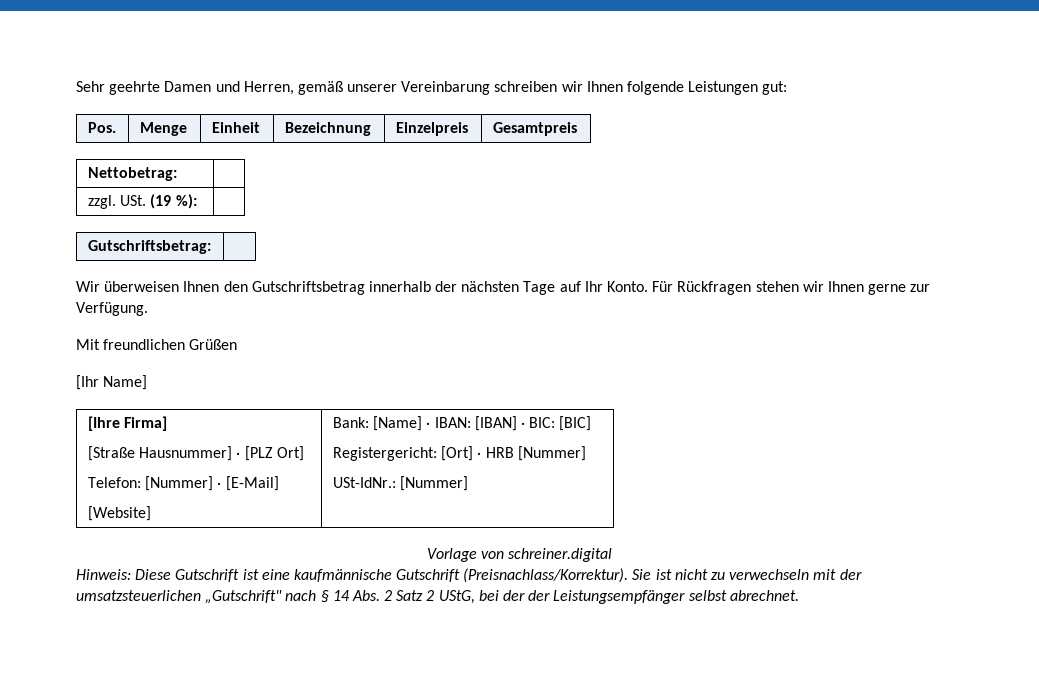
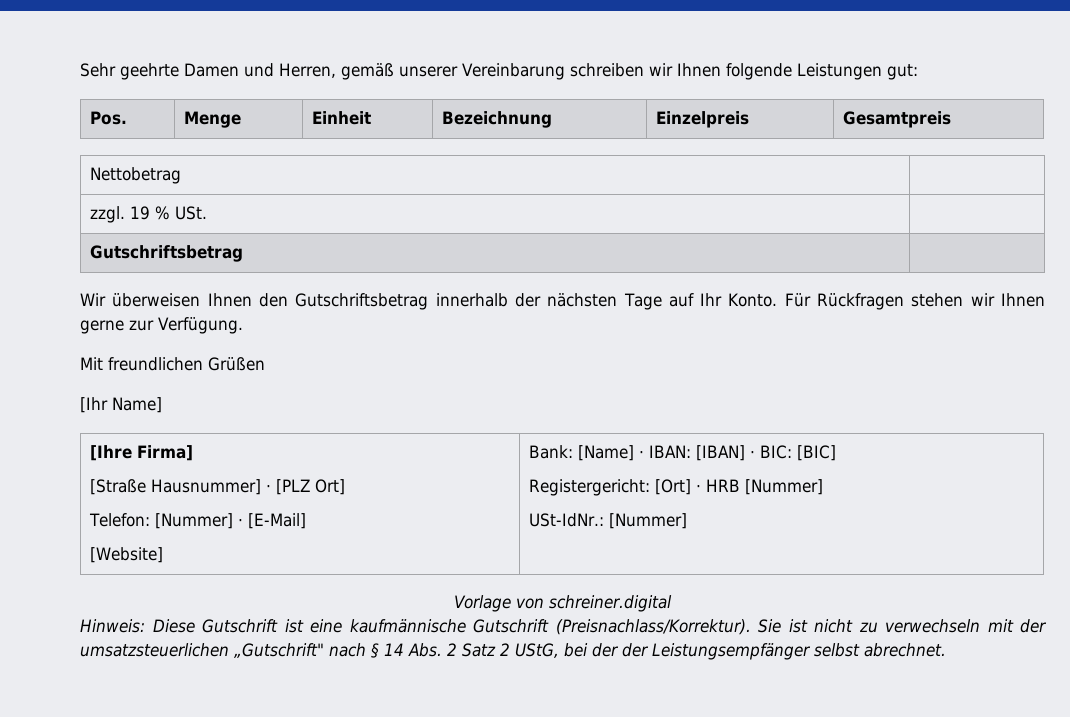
- Nettobetrag: |
+ Nettobetrag |
- zzgl. USt. (19 %): |
- Gutschriftsbetrag: |
+ zzgl. 19 % USt. |
+ Gutschriftsbetrag |

